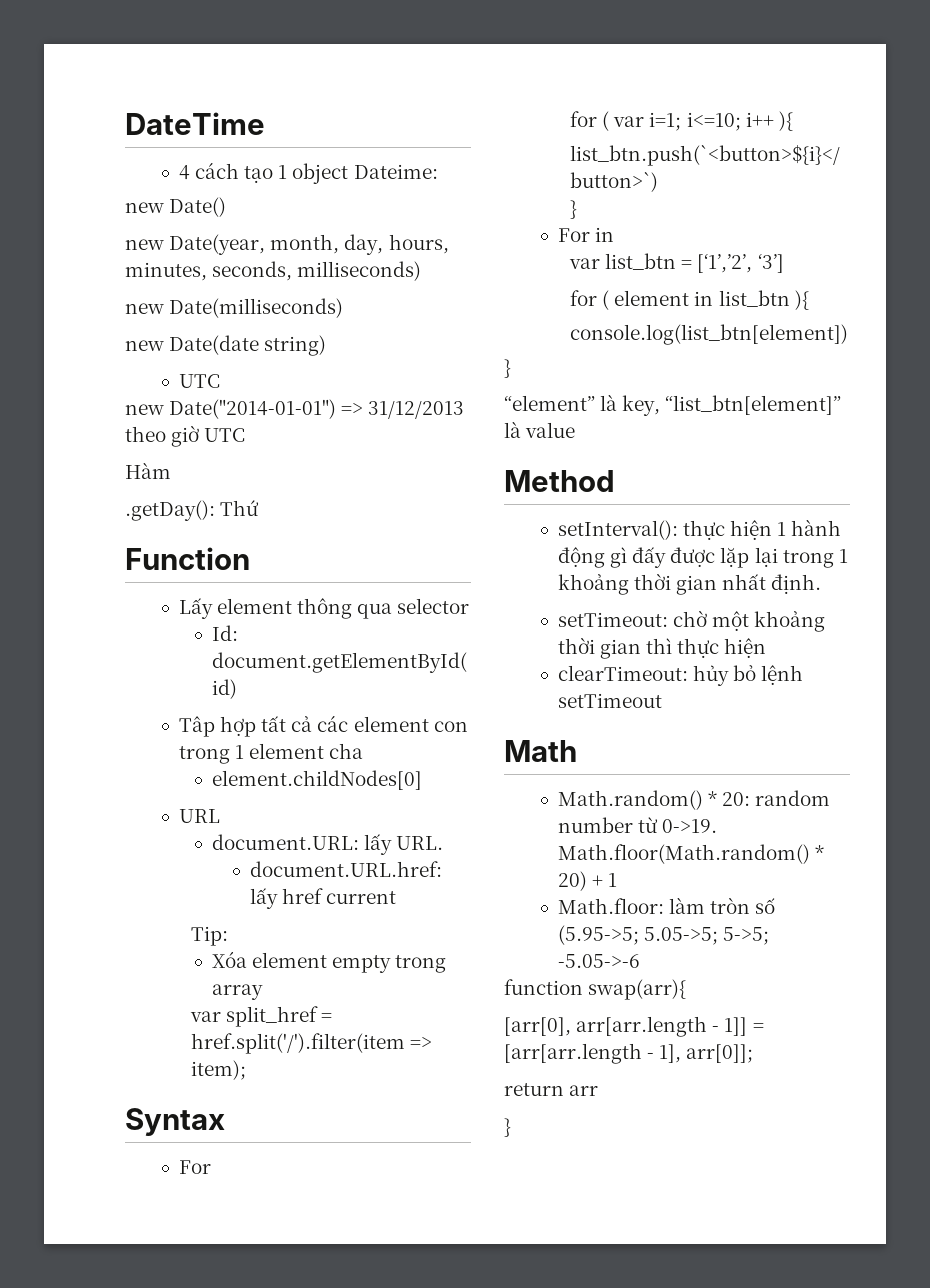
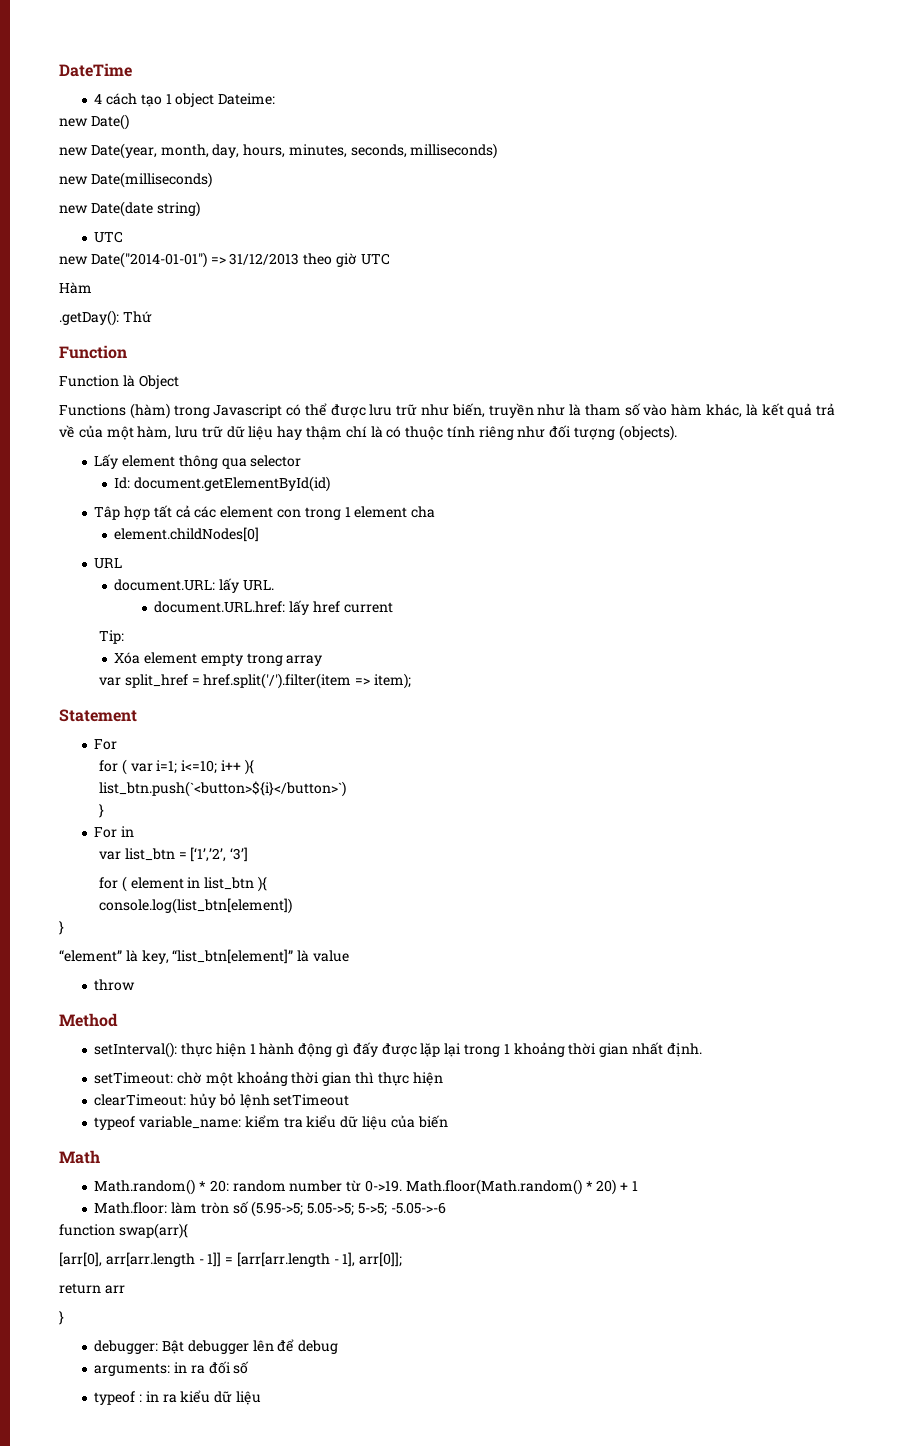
+ Function là Object
+ Functions (hàm) trong Javascript có thể được lưu trữ như biến, truyền như là tham số vào hàm khác, là kết quả trả về của một hàm, lưu trữ dữ liệu hay thậm chí là có thuộc tính riêng như đối tượng (objects).
- Syntax
+ Statement
+ throw
+ typeof variable_name: kiểm tra kiểu dữ liệu của biến
+ debugger: Bật debugger lên để debug
+ arguments: in ra đối số
+ typeof : in ra kiểu dữ liệu

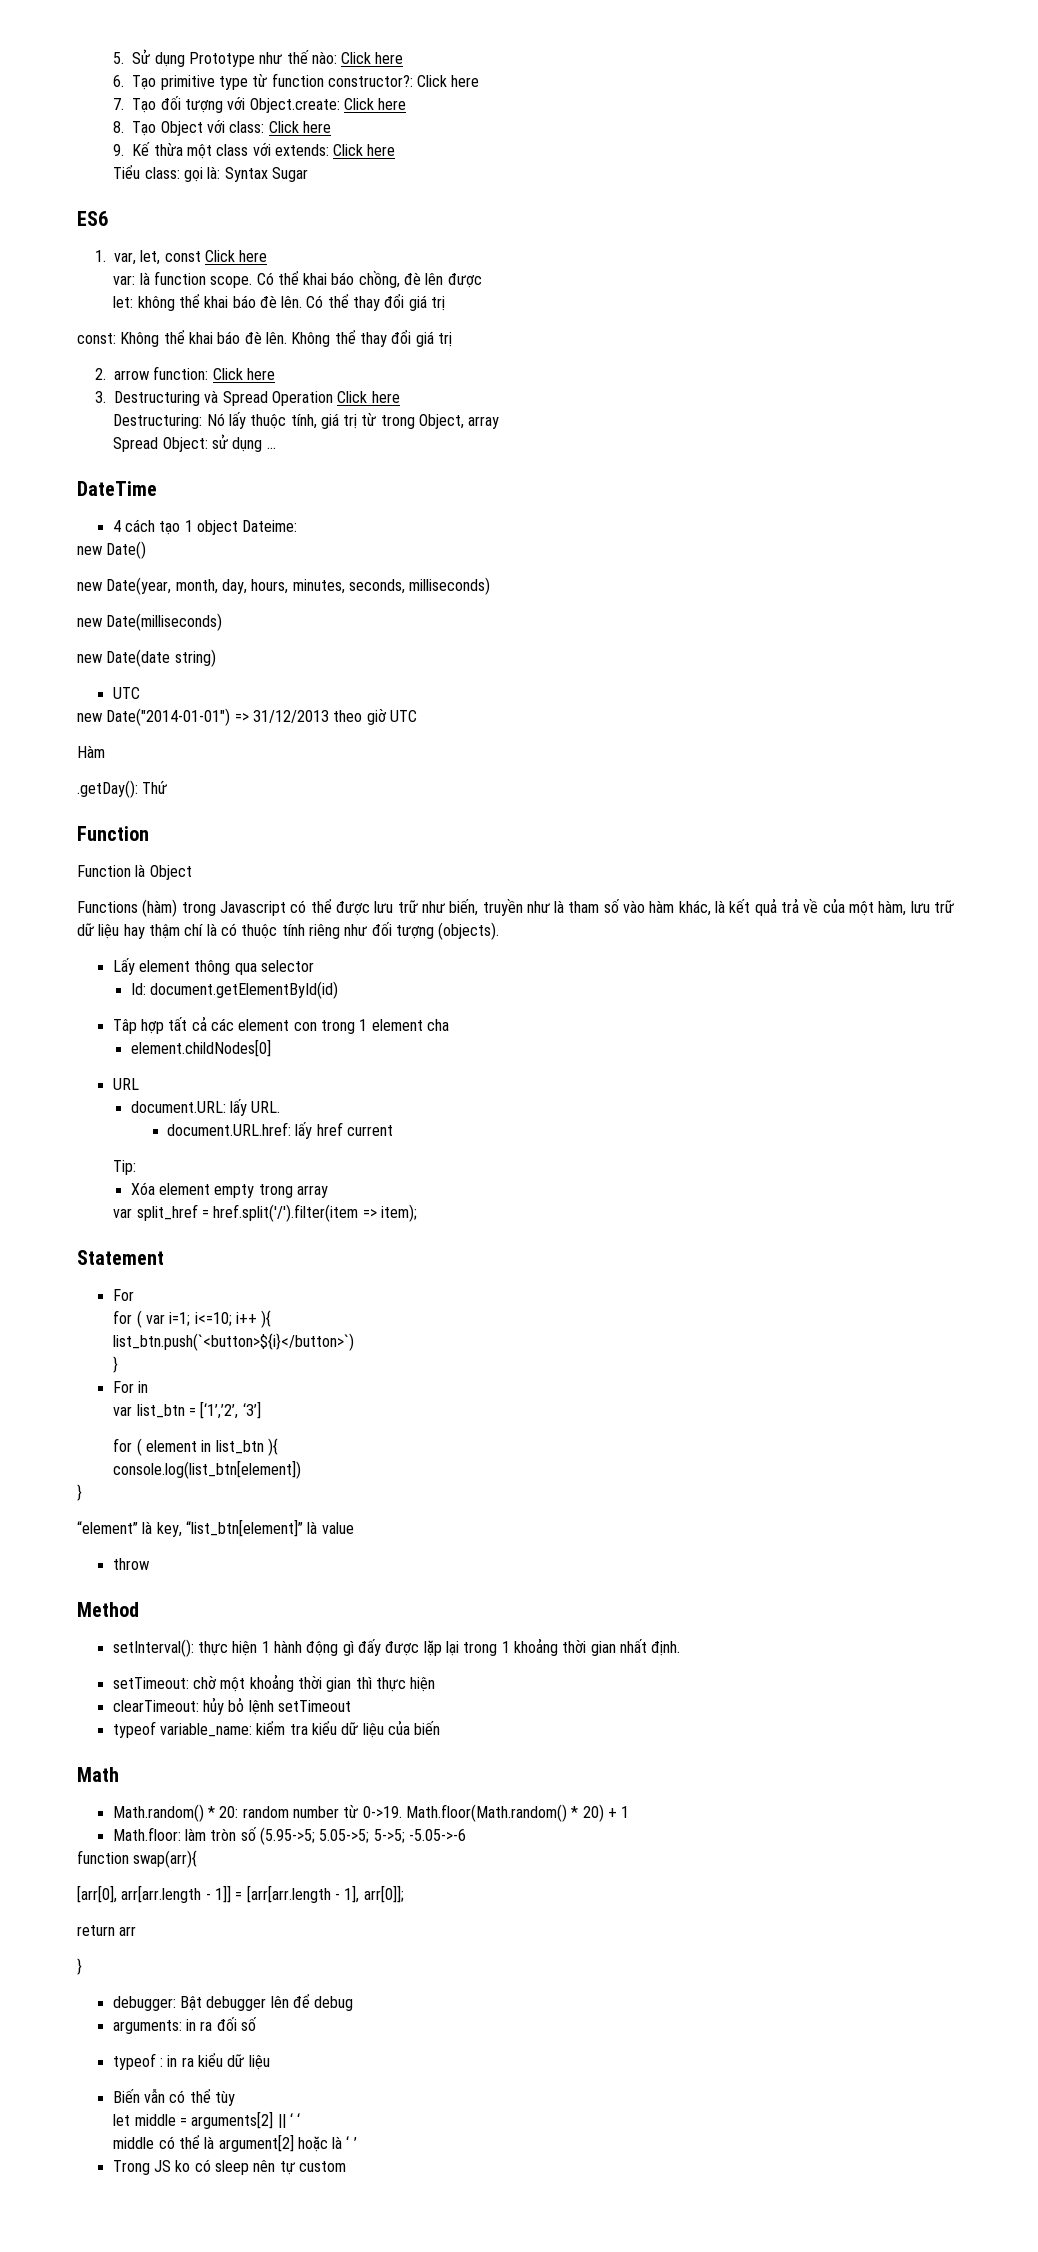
+ 5. Sử dụng Prototype như thế nào: Click here
+ 6. Tạo primitive type từ function constructor?: Click here
+ 7. Tạo đối tượng với Object.create: Click here
+ 8. Tạo Object với class: Click here
+ 9. Kế thừa một class với extends: Click here
+ Tiểu class: gọi là: Syntax Sugar
+ ES6
+ 1. var, let, const Click here
+ var: là function scope. Có thể khai báo chồng, đè lên được
+ let: không thể khai báo đè lên. Có thể thay đổi giá trị
+ const: Không thể khai báo đè lên. Không thể thay đổi giá trị
+ 2. arrow function: Click here
+ 3. Destructuring và Spread Operation Click here
+ Destructuring: Nó lấy thuộc tính, giá trị từ trong Object, array
+ Spread Object: sử dụng …
+ Biến vẫn có thể tùy
+ let middle = arguments[2] || ‘ ‘
+ middle có thể là argument[2] hoặc là ‘ ’
+ Trong JS ko có sleep nên tự custom

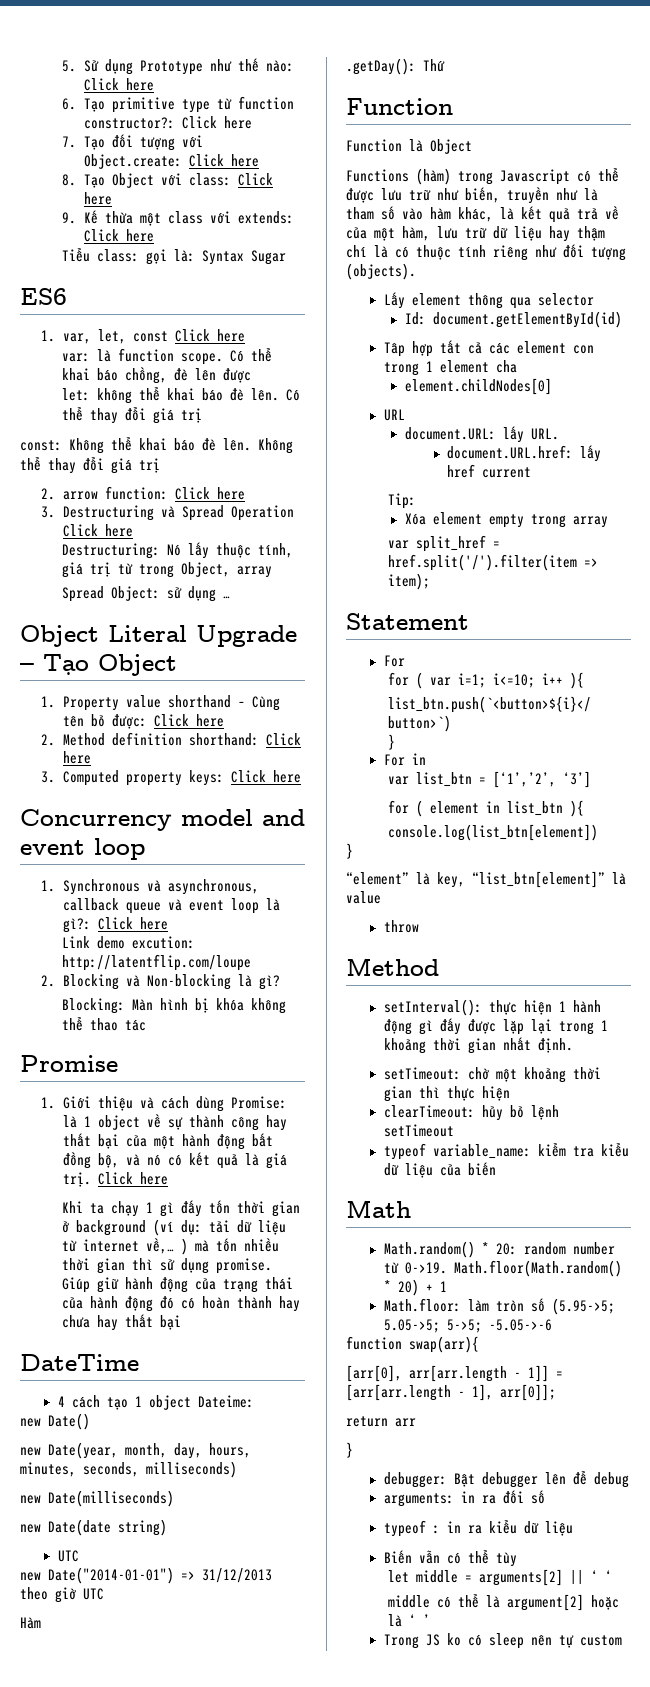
+ Object Literal Upgrade – Tạo Object
+ 1. Property value shorthand – Cùng tên bỏ được: Click here
+ 2. Method definition shorthand: Click here
+ 3. Computed property keys: Click here
+ Concurrency model and event loop
+ 1. Synchronous và asynchronous, callback queue và event loop là gì?: Click here
+ Link demo excution: http://latentflip.com/loupe
+ 2. Blocking và Non-blocking là gì?
+ Blocking: Màn hình bị khóa không thể thao tác
+ Promise
+ 1. Giới thiệu và cách dùng Promise: là 1 object về sự thành công hay thất bại của một hành động bất đồng bộ, và nó có kết quả là giá trị. Click here
+ Khi ta chạy 1 gì đấy tốn thời gian ở background (ví dụ: tải dữ liệu từ internet về,… ) mà tốn nhiều thời gian thì sử dụng promise. Giúp giữ hành động của trạng thái của hành động đó có hoàn thành hay chưa hay thất bại

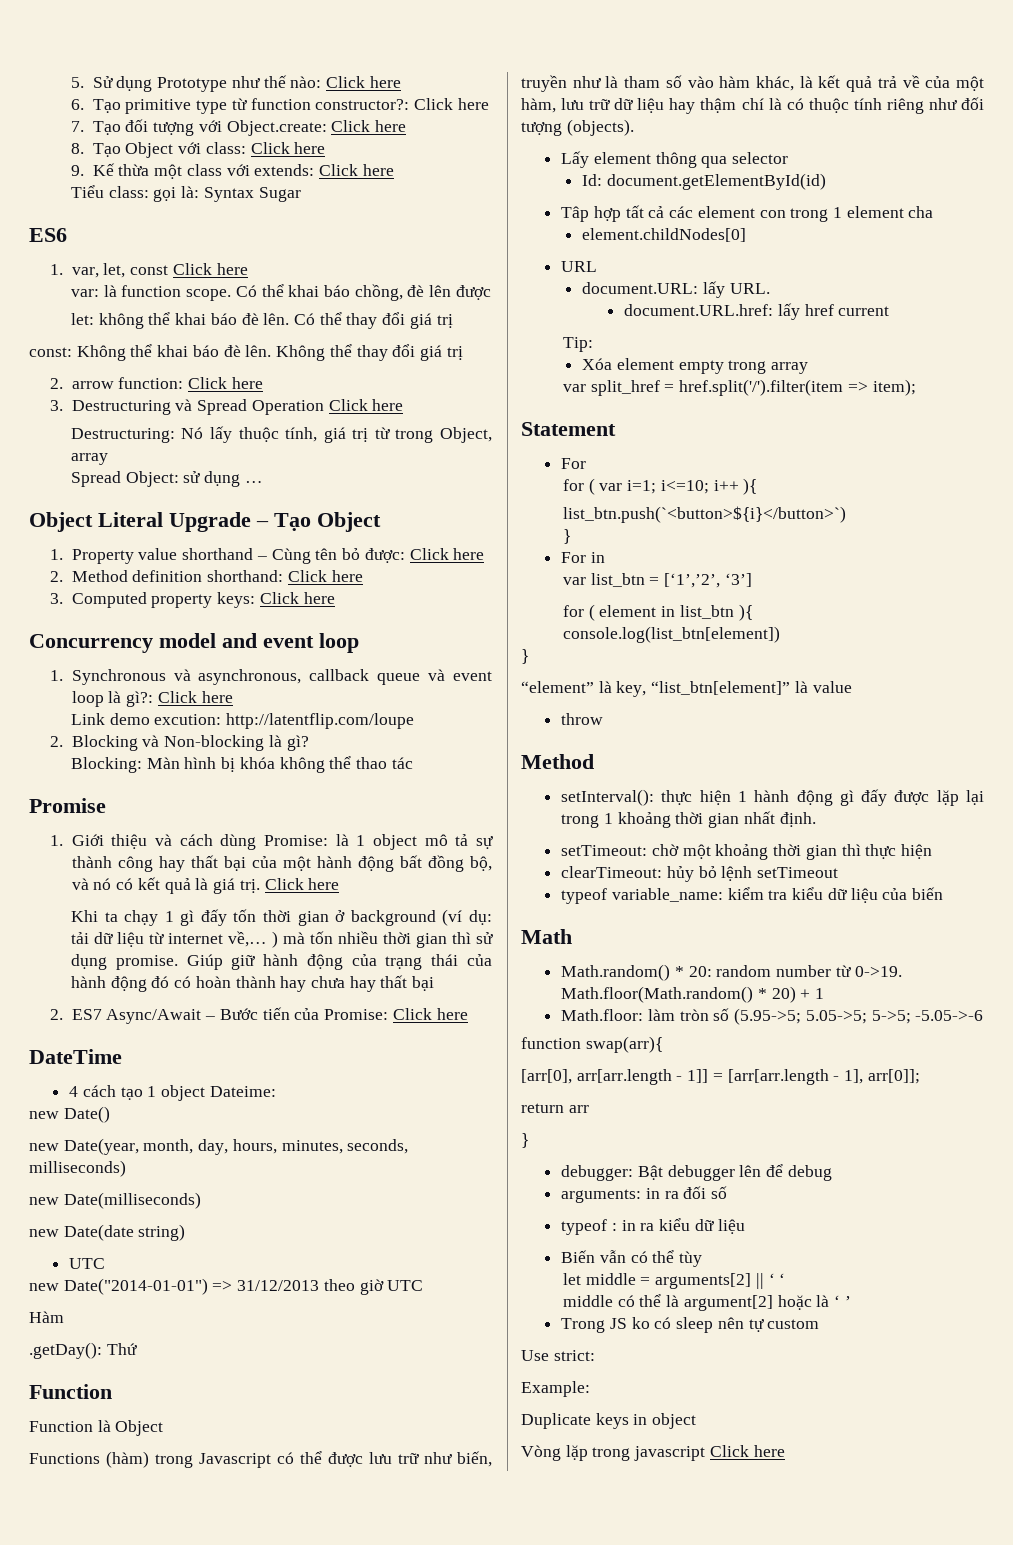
- 1. Giới thiệu và cách dùng Promise: là 1 object về sự thành công hay thất bại của một hành động bất đồng bộ, và nó có kết quả là giá trị.
+ 1. Giới thiệu và cách dùng Promise: là 1 object mô tả sự thành công hay thất bại của một hành động bất đồng bộ, và nó có kết quả là giá trị.
+ 2. ES7 Async/Await – Bước tiến của Promise: Click here
+ Use strict:
+ Example:
+ Duplicate keys in object
+ Vòng lặp trong javascript Click here

